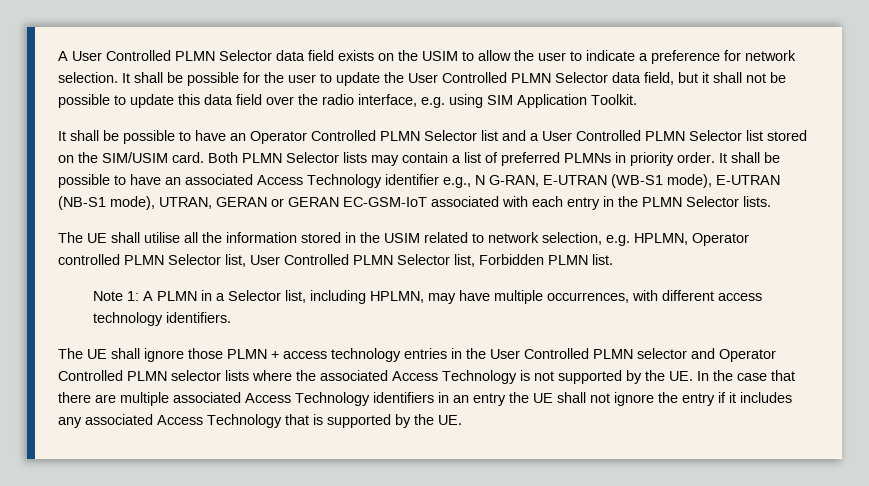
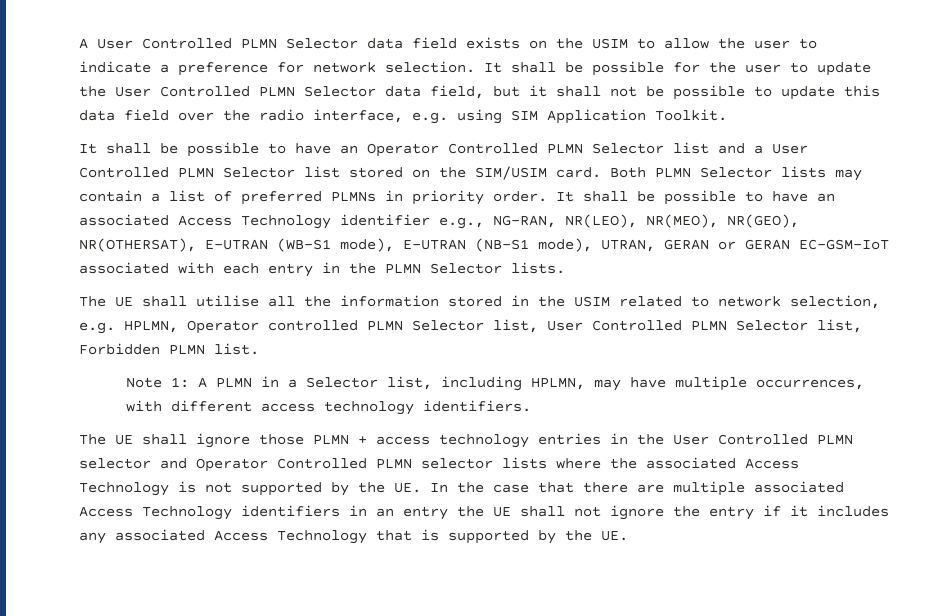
- It shall be possible to have an associated Access Technology identifier e.g., N G-RAN, E-UTRAN (WB-S1 mode), E-UTRAN (NB-S1 mode), UTRAN, GERAN or GERAN EC-GSM-IoT associated with each entry in the PLMN Selector lists.
+ It shall be possible to have an associated Access Technology identifier e.g., NG-RAN, NR(LEO), NR(MEO), NR(GEO), NR(OTHERSAT), E-UTRAN (WB-S1 mode), E-UTRAN (NB-S1 mode), UTRAN, GERAN or GERAN EC-GSM-IoT associated with each entry in the PLMN Selector lists.

